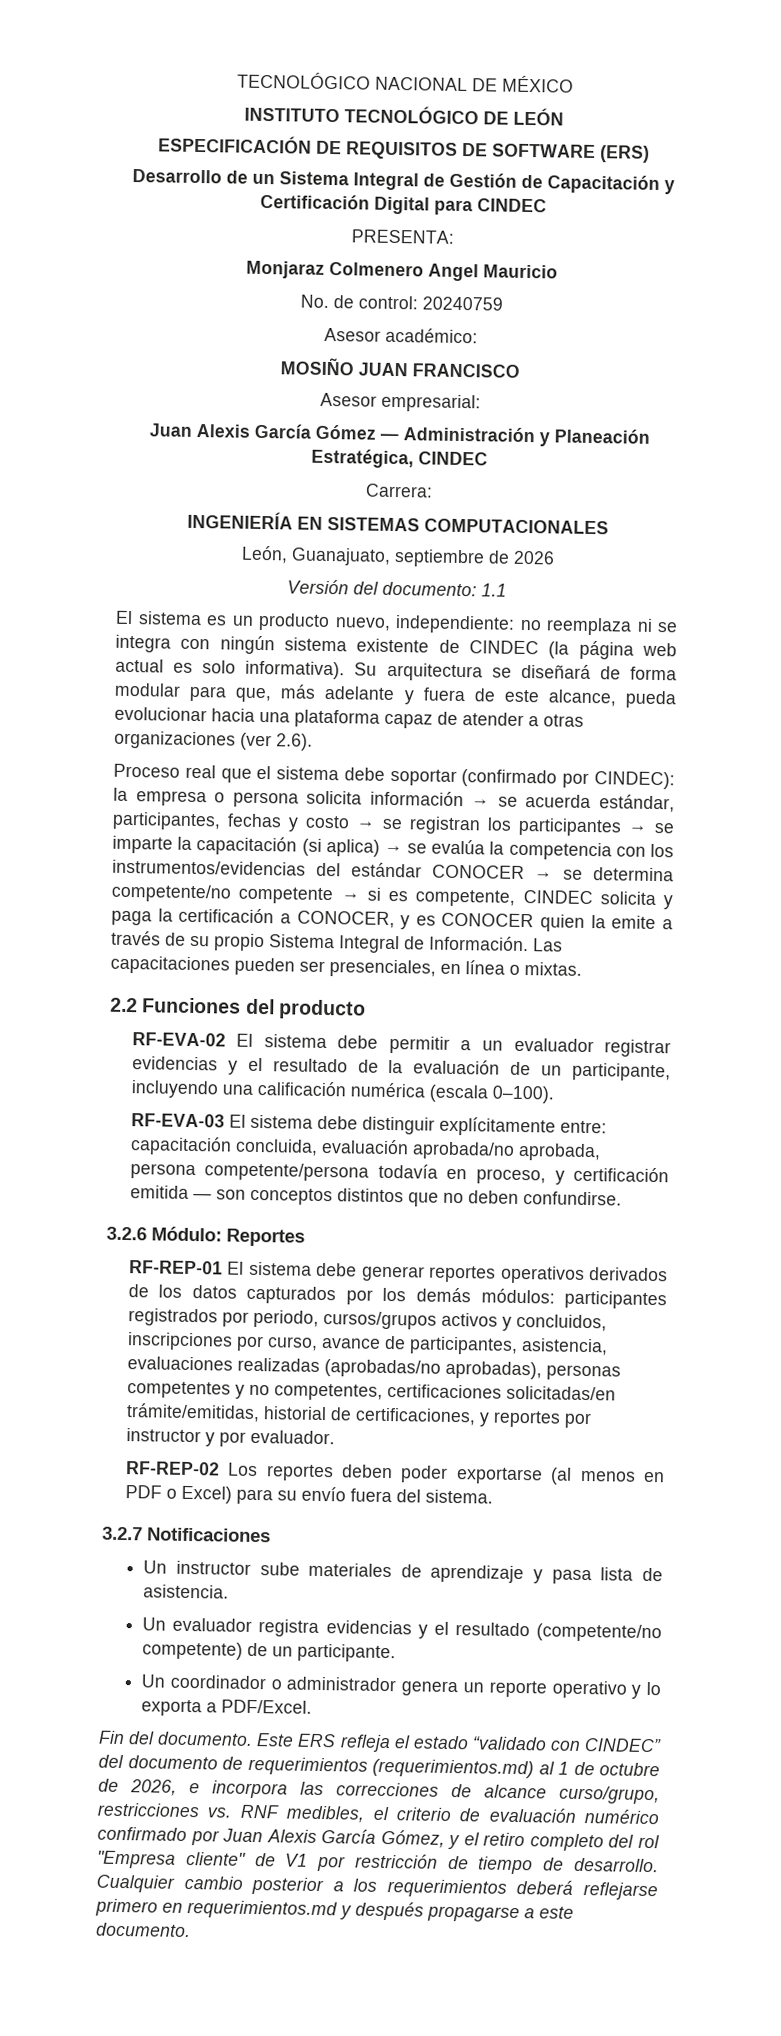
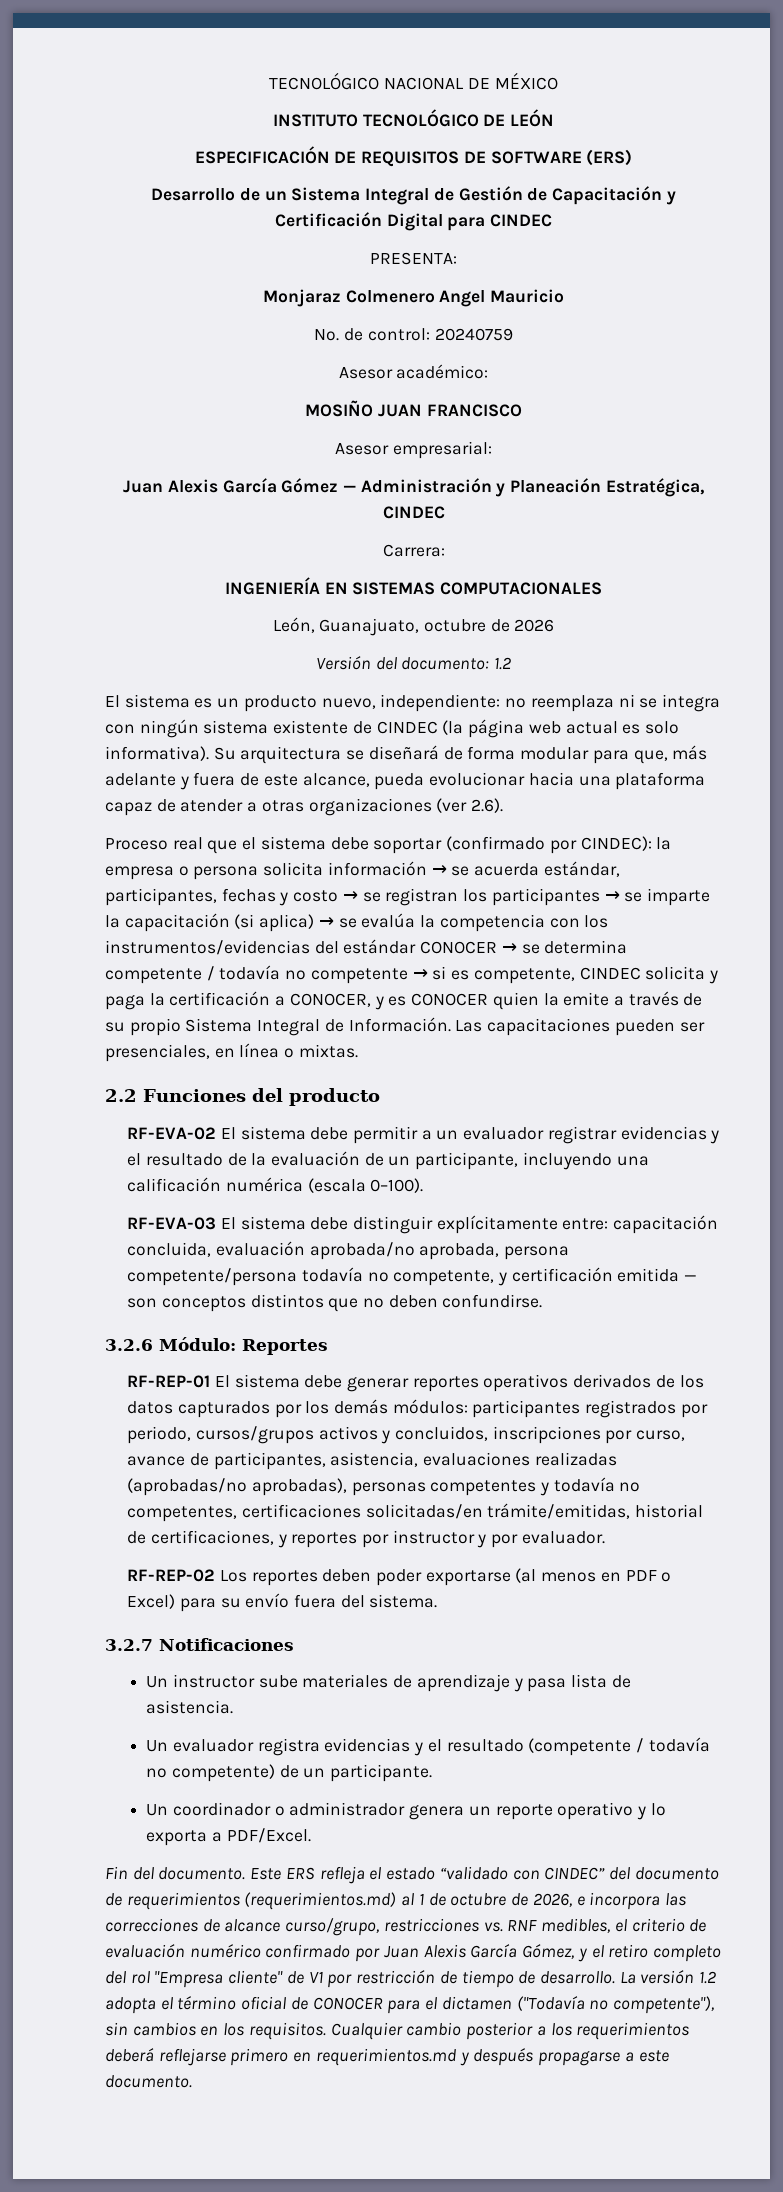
- León, Guanajuato, septiembre de 2026
+ León, Guanajuato, octubre de 2026
- Versión del documento: 1.1
+ Versión del documento: 1.2
- la empresa o persona solicita información → se acuerda estándar, participantes, fechas y costo → se registran los participantes → se imparte la capacitación (si aplica) → se evalúa la competencia con los instrumentos/evidencias del estándar CONOCER → se determina competente/no competente → si es competente, CINDEC solicita y paga la certificación a CONOCER, y es CONOCER quien la emite a través de su propio Sistema Integral de Información.
+ la empresa o persona solicita información → se acuerda estándar, participantes, fechas y costo → se registran los participantes → se imparte la capacitación (si aplica) → se evalúa la competencia con los instrumentos/evidencias del estándar CONOCER → se determina competente / todavía no competente → si es competente, CINDEC solicita y paga la certificación a CONOCER, y es CONOCER quien la emite a través de su propio Sistema Integral de Información.
- RF-EVA-03 El sistema debe distinguir explícitamente entre: capacitación concluida, evaluación aprobada/no aprobada, persona competente/persona todavía en proceso, y certificación emitida — son conceptos distintos que no deben confundirse.
+ RF-EVA-03 El sistema debe distinguir explícitamente entre: capacitación concluida, evaluación aprobada/no aprobada, persona competente/persona todavía no competente, y certificación emitida — son conceptos distintos que no deben confundirse.
- RF-REP-01 El sistema debe generar reportes operativos derivados de los datos capturados por los demás módulos: participantes registrados por periodo, cursos/grupos activos y concluidos, inscripciones por curso, avance de participantes, asistencia, evaluaciones realizadas (aprobadas/no aprobadas), personas competentes y no competentes, certificaciones solicitadas/en trámite/emitidas, historial de certificaciones, y reportes por instructor y por evaluador.
+ RF-REP-01 El sistema debe generar reportes operativos derivados de los datos capturados por los demás módulos: participantes registrados por periodo, cursos/grupos activos y concluidos, inscripciones por curso, avance de participantes, asistencia, evaluaciones realizadas (aprobadas/no aprobadas), personas competentes y todavía no competentes, certificaciones solicitadas/en trámite/emitidas, historial de certificaciones, y reportes por instructor y por evaluador.
- Un evaluador registra evidencias y el resultado (competente/no competente) de un participante.
+ Un evaluador registra evidencias y el resultado (competente / todavía no competente) de un participante.
+ La versión 1.2 adopta el término oficial de CONOCER para el dictamen ("Todavía no competente"), sin cambios en los requisitos.

